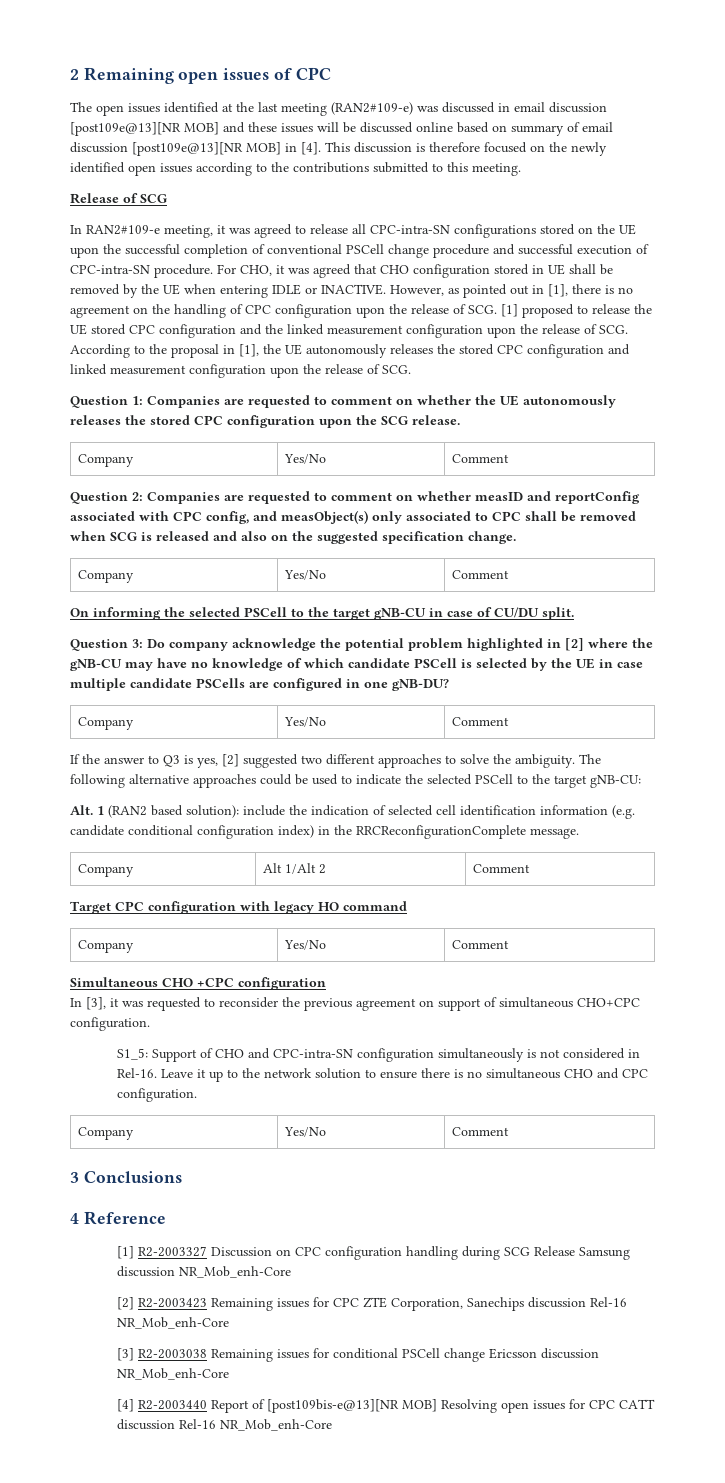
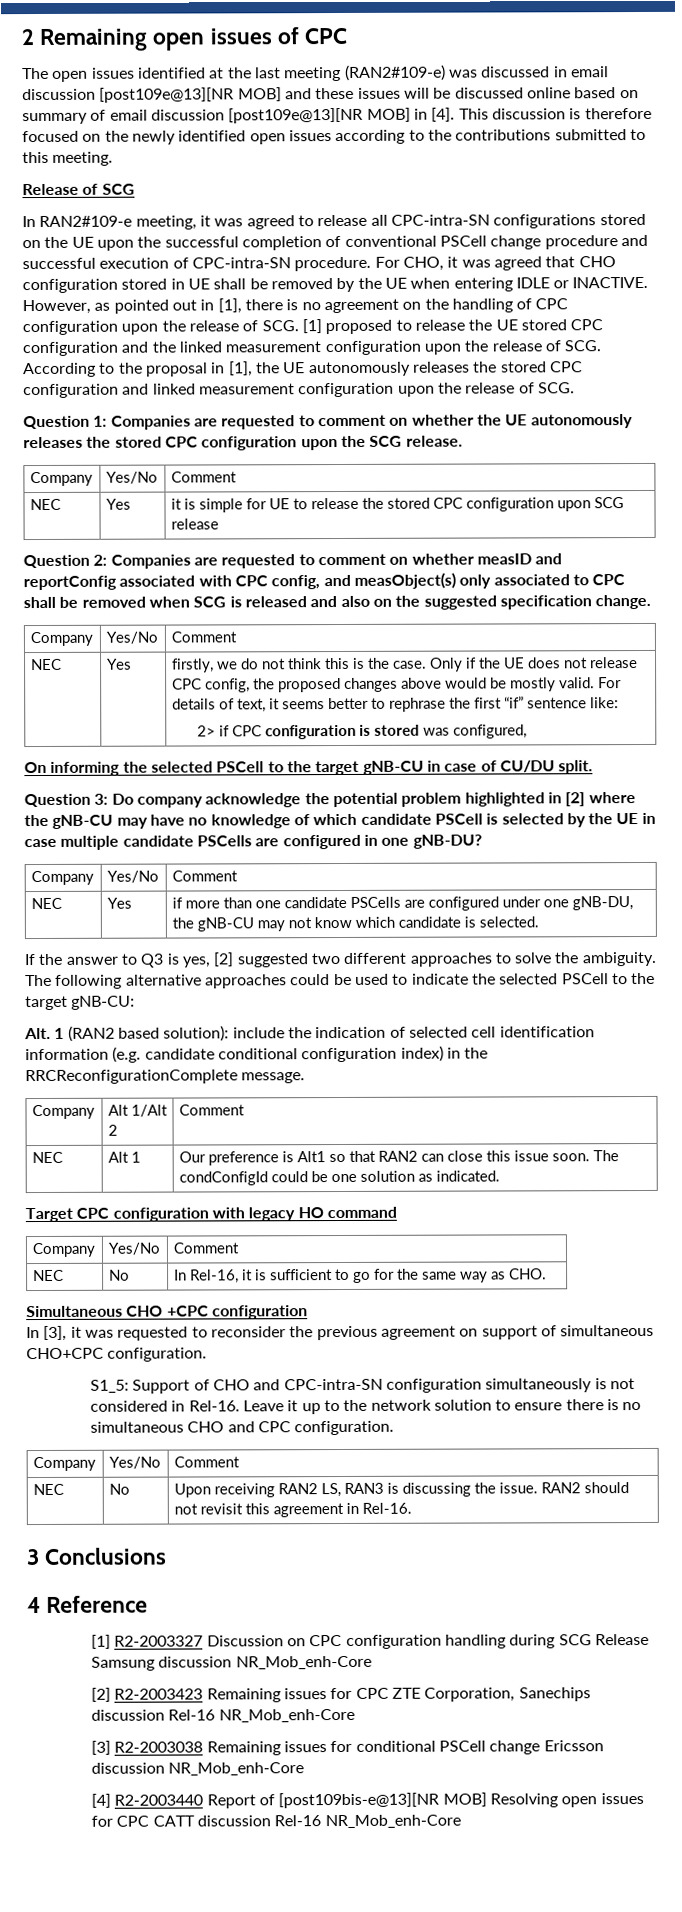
+ NEC | Yes | it is simple for UE to release the stored CPC configuration upon SCG release
+ NEC | Yes | firstly, we do not think this is the case. Only if the UE does not release CPC config, the proposed changes above would be mostly valid. For details of text, it seems better to rephrase the first “if” sentence like:
+ 2> if CPC configuration is stored was configured,
+ NEC | Yes | if more than one candidate PSCells are configured under one gNB-DU, the gNB-CU may not know which candidate is selected.
+ NEC | Alt 1 | Our preference is Alt1 so that RAN2 can close this issue soon. The condConfigId could be one solution as indicated.
+ NEC | No | In Rel-16, it is sufficient to go for the same way as CHO.
+ NEC | No | Upon receiving RAN2 LS, RAN3 is discussing the issue. RAN2 should not revisit this agreement in Rel-16.

